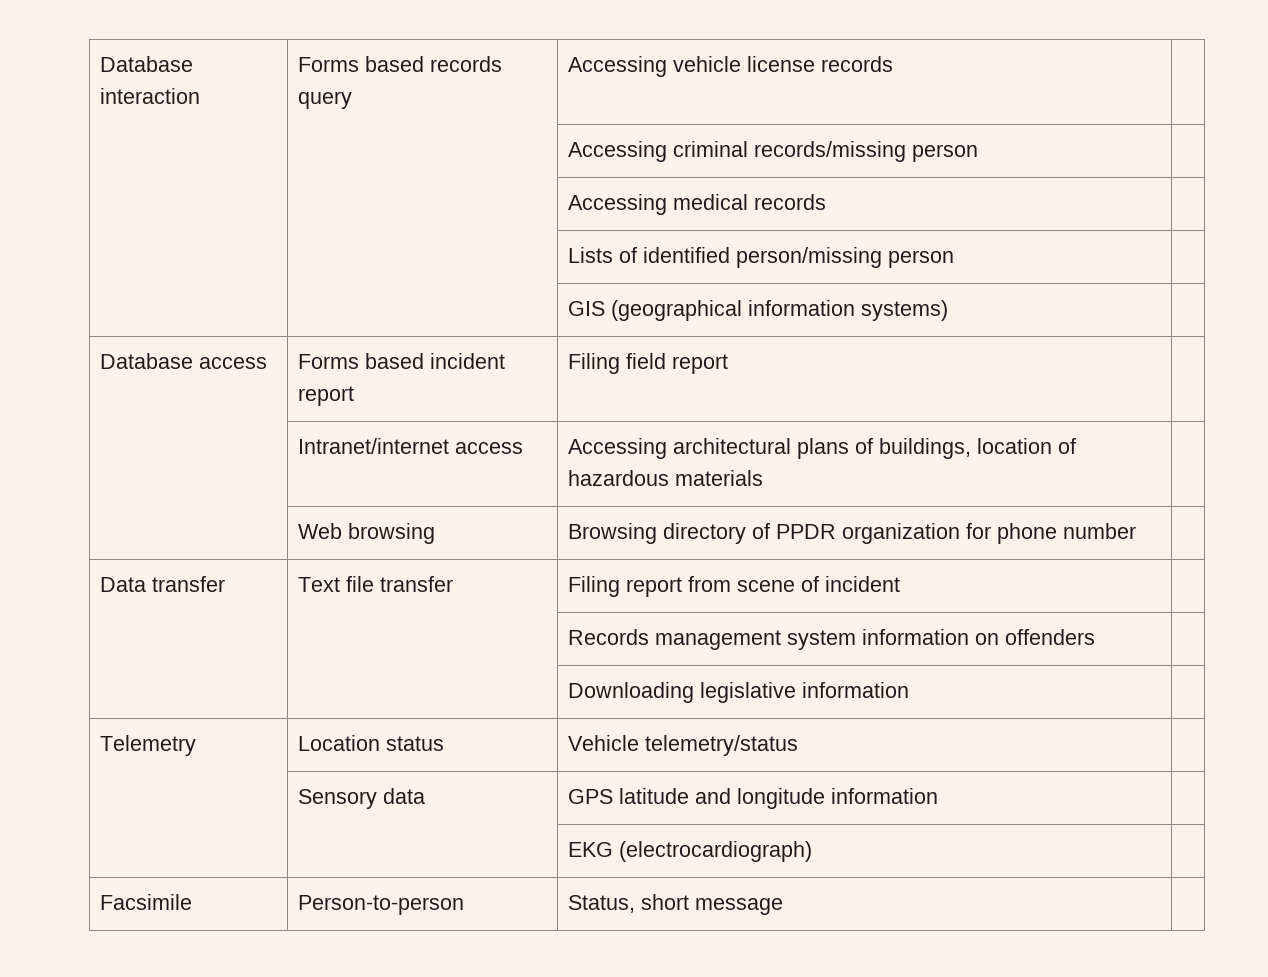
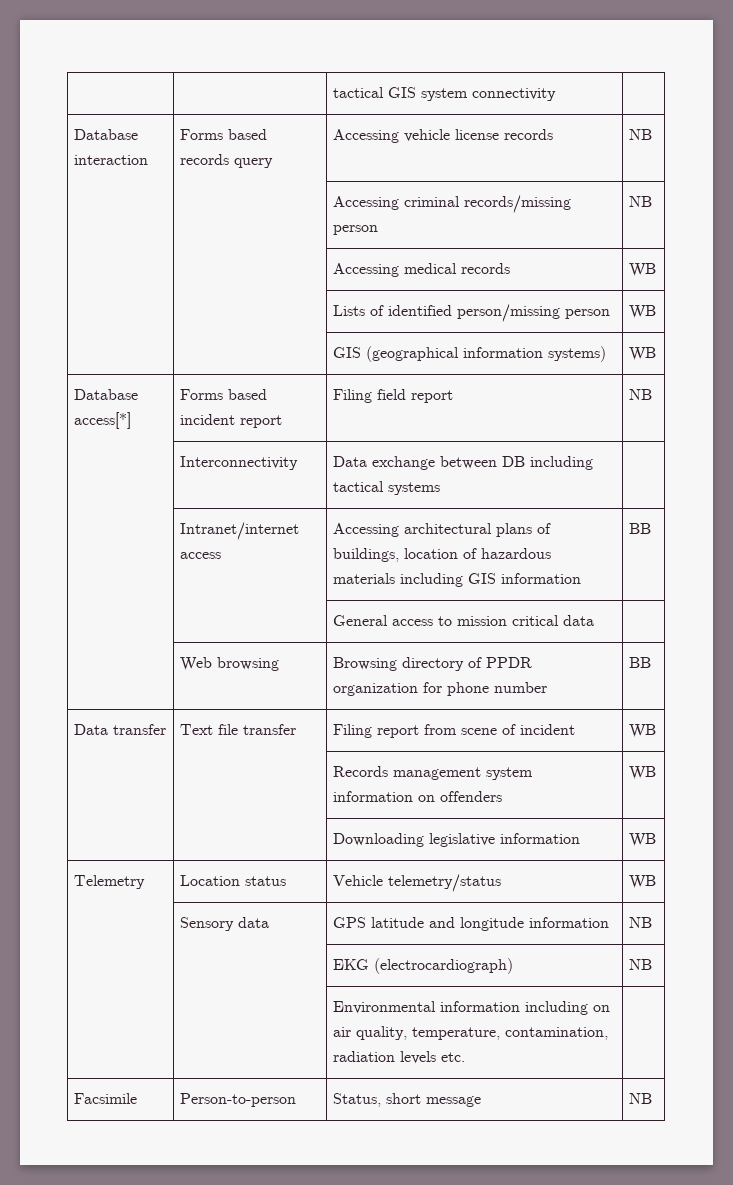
+ | | tactical GIS system connectivity |
- Database interaction | Forms based records query | Accessing vehicle license records |
+ Database interaction | Forms based records query | Accessing vehicle license records | NB
- | | Accessing criminal records/missing person |
+ | | Accessing criminal records/missing person | NB
- | | Accessing medical records |
+ | | Accessing medical records | WB
- | | Lists of identified person/missing person |
+ | | Lists of identified person/missing person | WB
- | | GIS (geographical information systems) |
- Database access | Forms based incident report | Filing field report |
+ | | GIS (geographical information systems) | WB
+ Database access[*] | Forms based incident report | Filing field report | NB
+ | Interconnectivity | Data exchange between DB including tactical systems |
- | Intranet/internet access | Accessing architectural plans of buildings, location of hazardous materials |
+ | Intranet/internet access | Accessing architectural plans of buildings, location of hazardous materials including GIS information | BB
+ | | General access to mission critical data |
- | Web browsing | Browsing directory of PPDR organization for phone number |
+ | Web browsing | Browsing directory of PPDR organization for phone number | BB
- Data transfer | Text file transfer | Filing report from scene of incident |
+ Data transfer | Text file transfer | Filing report from scene of incident | WB
- | | Records management system information on offenders |
+ | | Records management system information on offenders | WB
- | | Downloading legislative information |
+ | | Downloading legislative information | WB
- Telemetry | Location status | Vehicle telemetry/status |
+ Telemetry | Location status | Vehicle telemetry/status | WB
- | Sensory data | GPS latitude and longitude information |
+ | Sensory data | GPS latitude and longitude information | NB
- | | EKG (electrocardiograph) |
+ | | EKG (electrocardiograph) | NB
+ | | Environmental information including on air quality, temperature, contamination, radiation levels etc. |
- Facsimile | Person-to-person | Status, short message |
+ Facsimile | Person-to-person | Status, short message | NB

